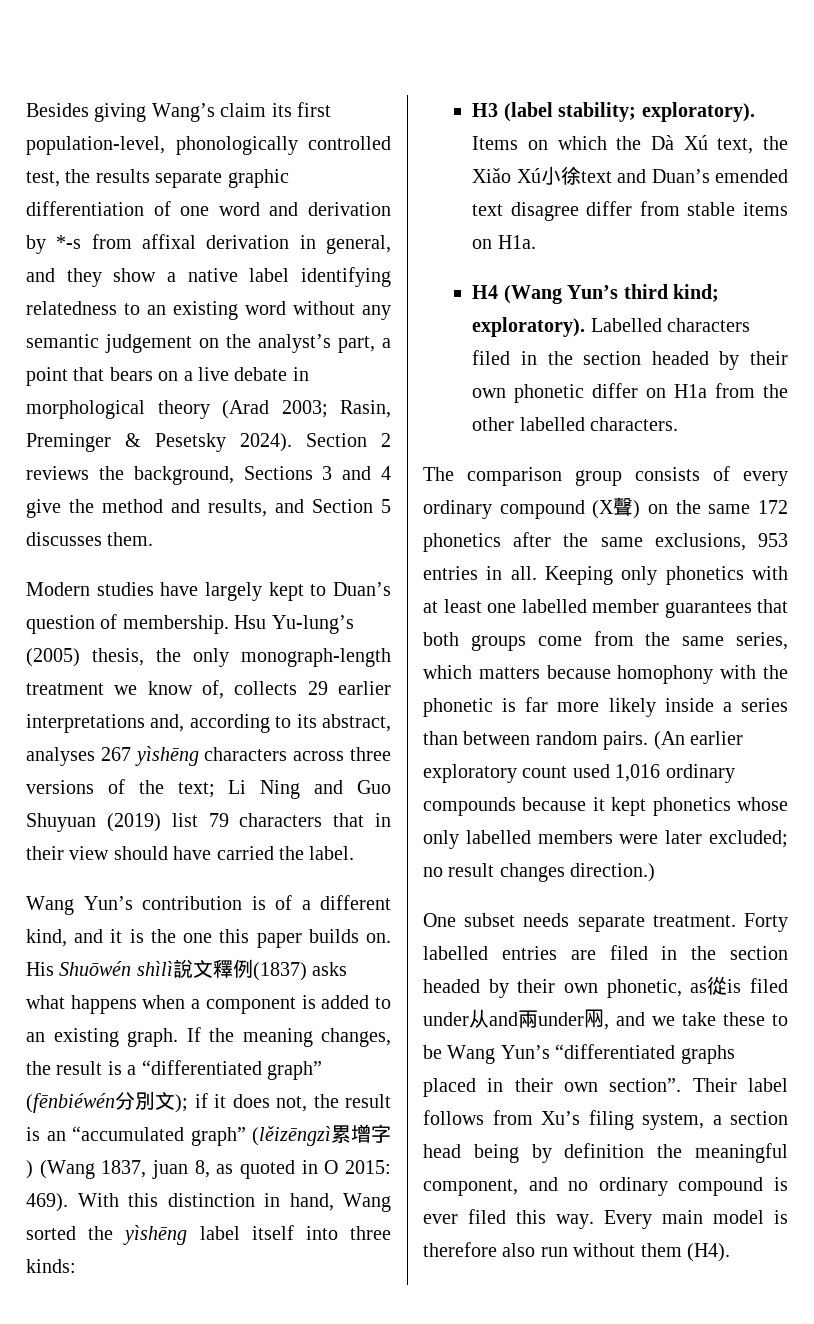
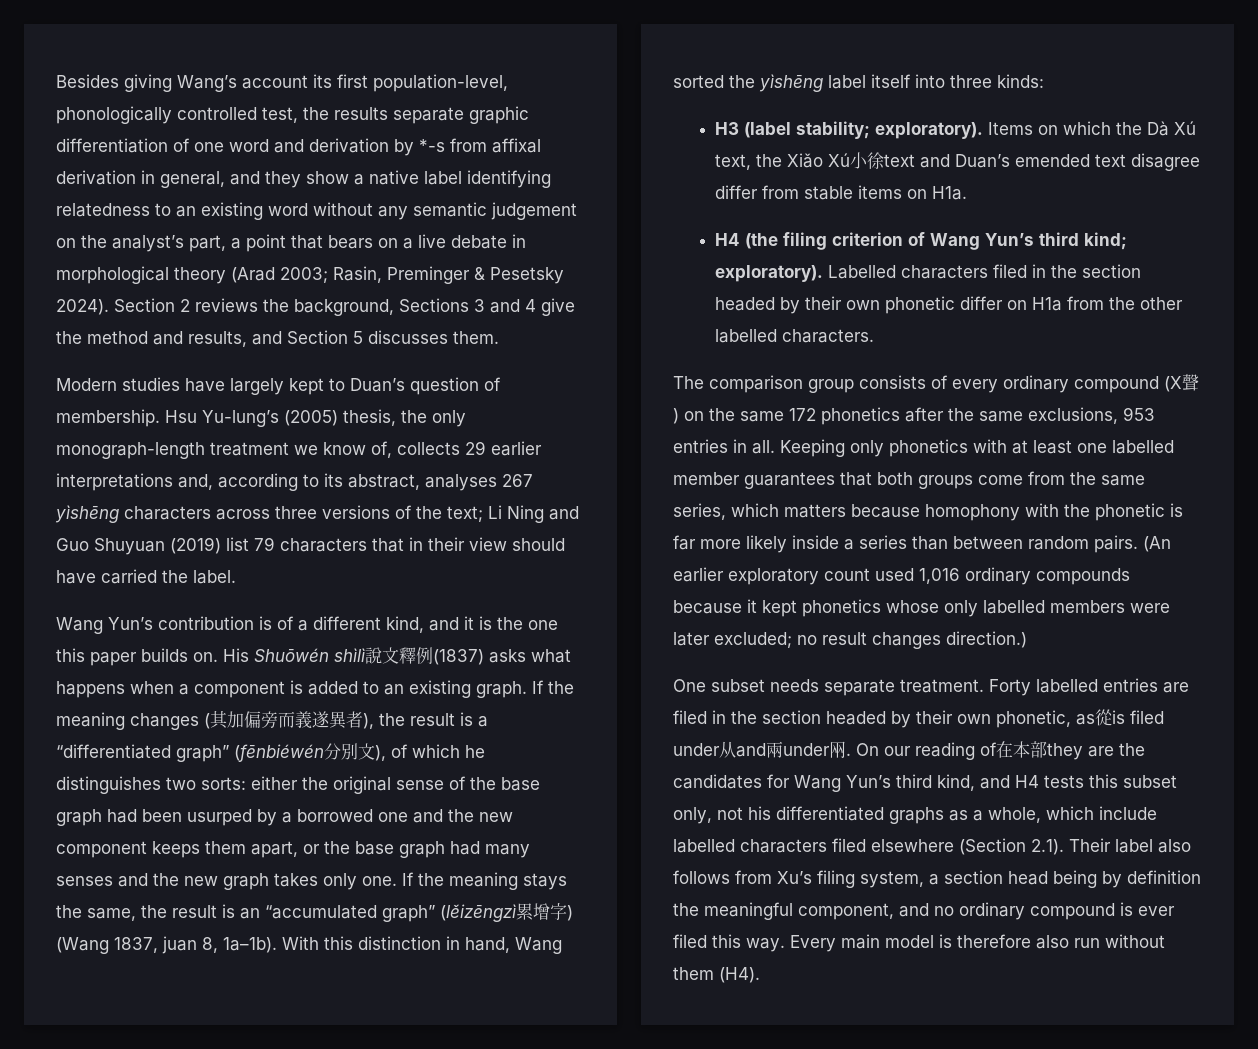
- Besides giving Wang’s claim its first population-level, phonologically controlled test, the results separate graphic differentiation of one word and derivation by *-s from affixal derivation in general, and they show a native label identifying relatedness to an existing word without any semantic judgement on the analyst’s part, a point that bears on a live debate in morphological theory (Arad 2003;
+ Besides giving Wang’s account its first population-level, phonologically controlled test, the results separate graphic differentiation of one word and derivation by *-s from affixal derivation in general, and they show a native label identifying relatedness to an existing word without any semantic judgement on the analyst’s part, a point that bears on a live debate in morphological theory (Arad 2003;
- If the meaning changes, the result is a “differentiated graph” (fēnbiéwén分別文); if it does not, the result is an “accumulated graph” (lěizēngzì累增字) (Wang 1837, juan 8, as quoted in O 2015: 469).
+ If the meaning changes (其加偏旁而義遂異者), the result is a “differentiated graph” (fēnbiéwén分別文), of which he distinguishes two sorts: either the original sense of the base graph had been usurped by a borrowed one and the new component keeps them apart, or the base graph had many senses and the new graph takes only one. If the meaning stays the same, the result is an “accumulated graph” (lěizēngzì累增字) (Wang 1837, juan 8, 1a–1b).
- H4 (Wang Yun’s third kind; exploratory).
+ H4 (the filing criterion of Wang Yun’s third kind; exploratory).
- Forty labelled entries are filed in the section headed by their own phonetic, as從is filed under从and兩under㒳, and we take these to be Wang Yun’s “differentiated graphs placed in their own section”. Their label follows from Xu’s filing system, a section head being by definition the meaningful component, and no ordinary compound is ever filed this way.
+ Forty labelled entries are filed in the section headed by their own phonetic, as從is filed under从and兩under㒳. On our reading of在本部they are the candidates for Wang Yun’s third kind, and H4 tests this subset only, not his differentiated graphs as a whole, which include labelled characters filed elsewhere (Section 2.1). Their label also follows from Xu’s filing system, a section head being by definition the meaningful component, and no ordinary compound is ever filed this way.

